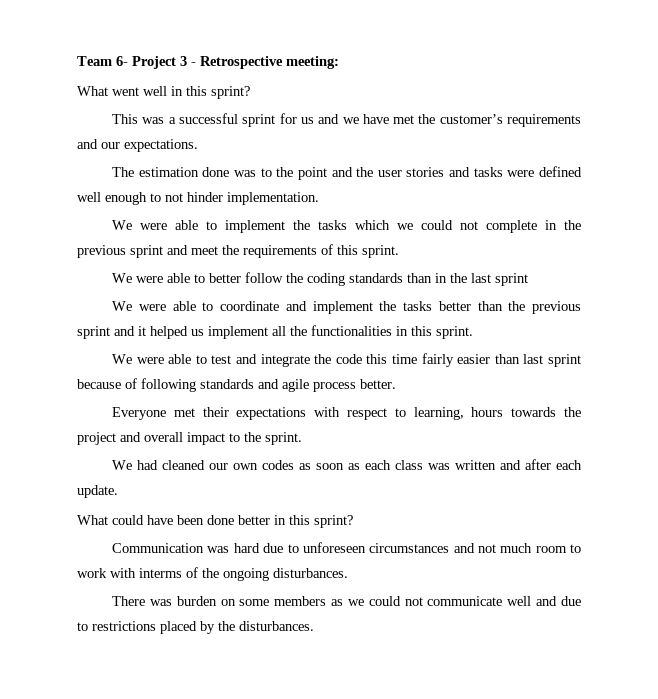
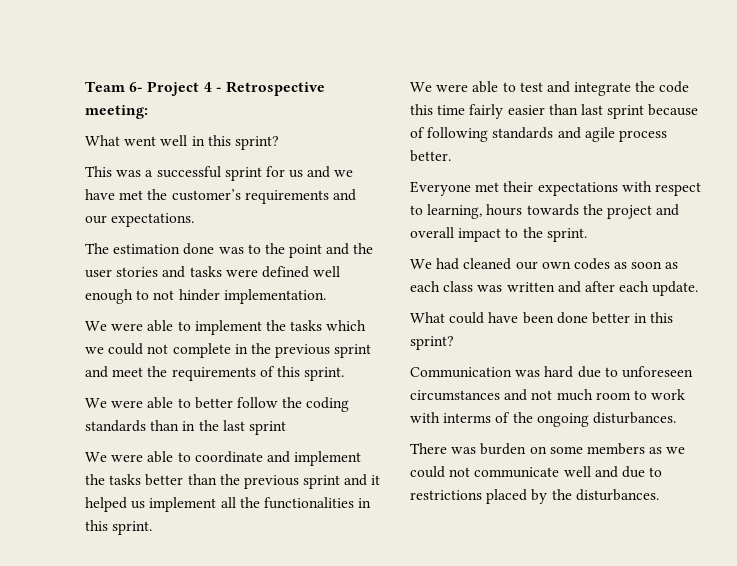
- Team 6- Project 3 - Retrospective meeting:
+ Team 6- Project 4 - Retrospective meeting:

